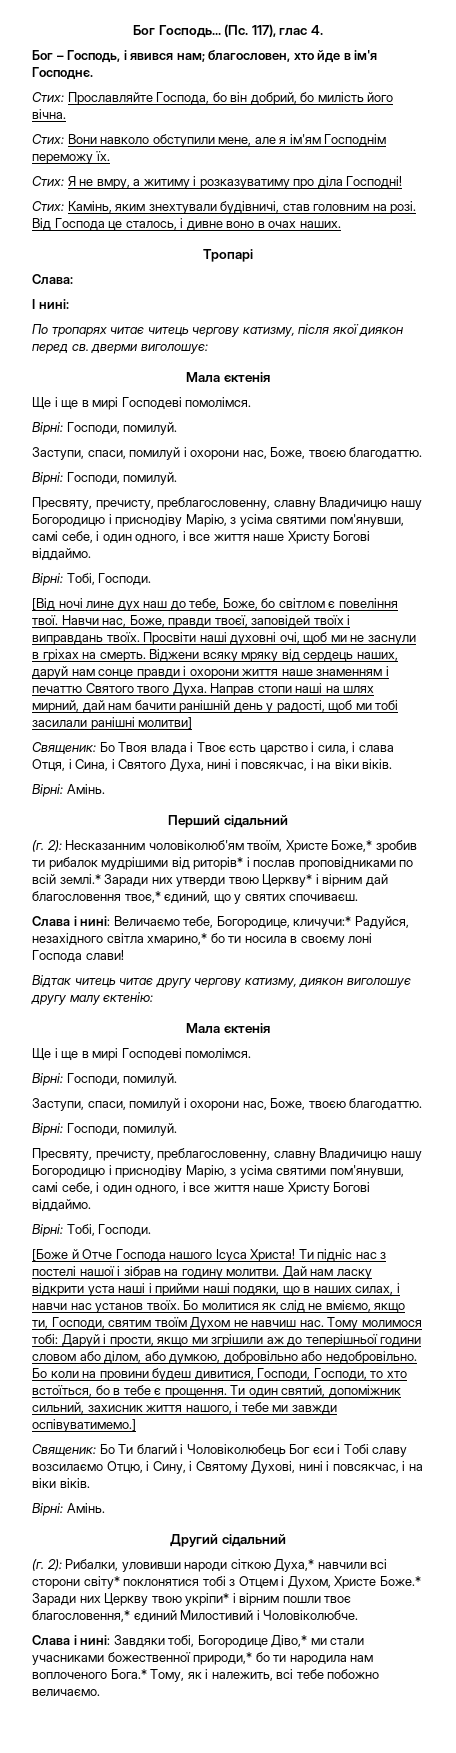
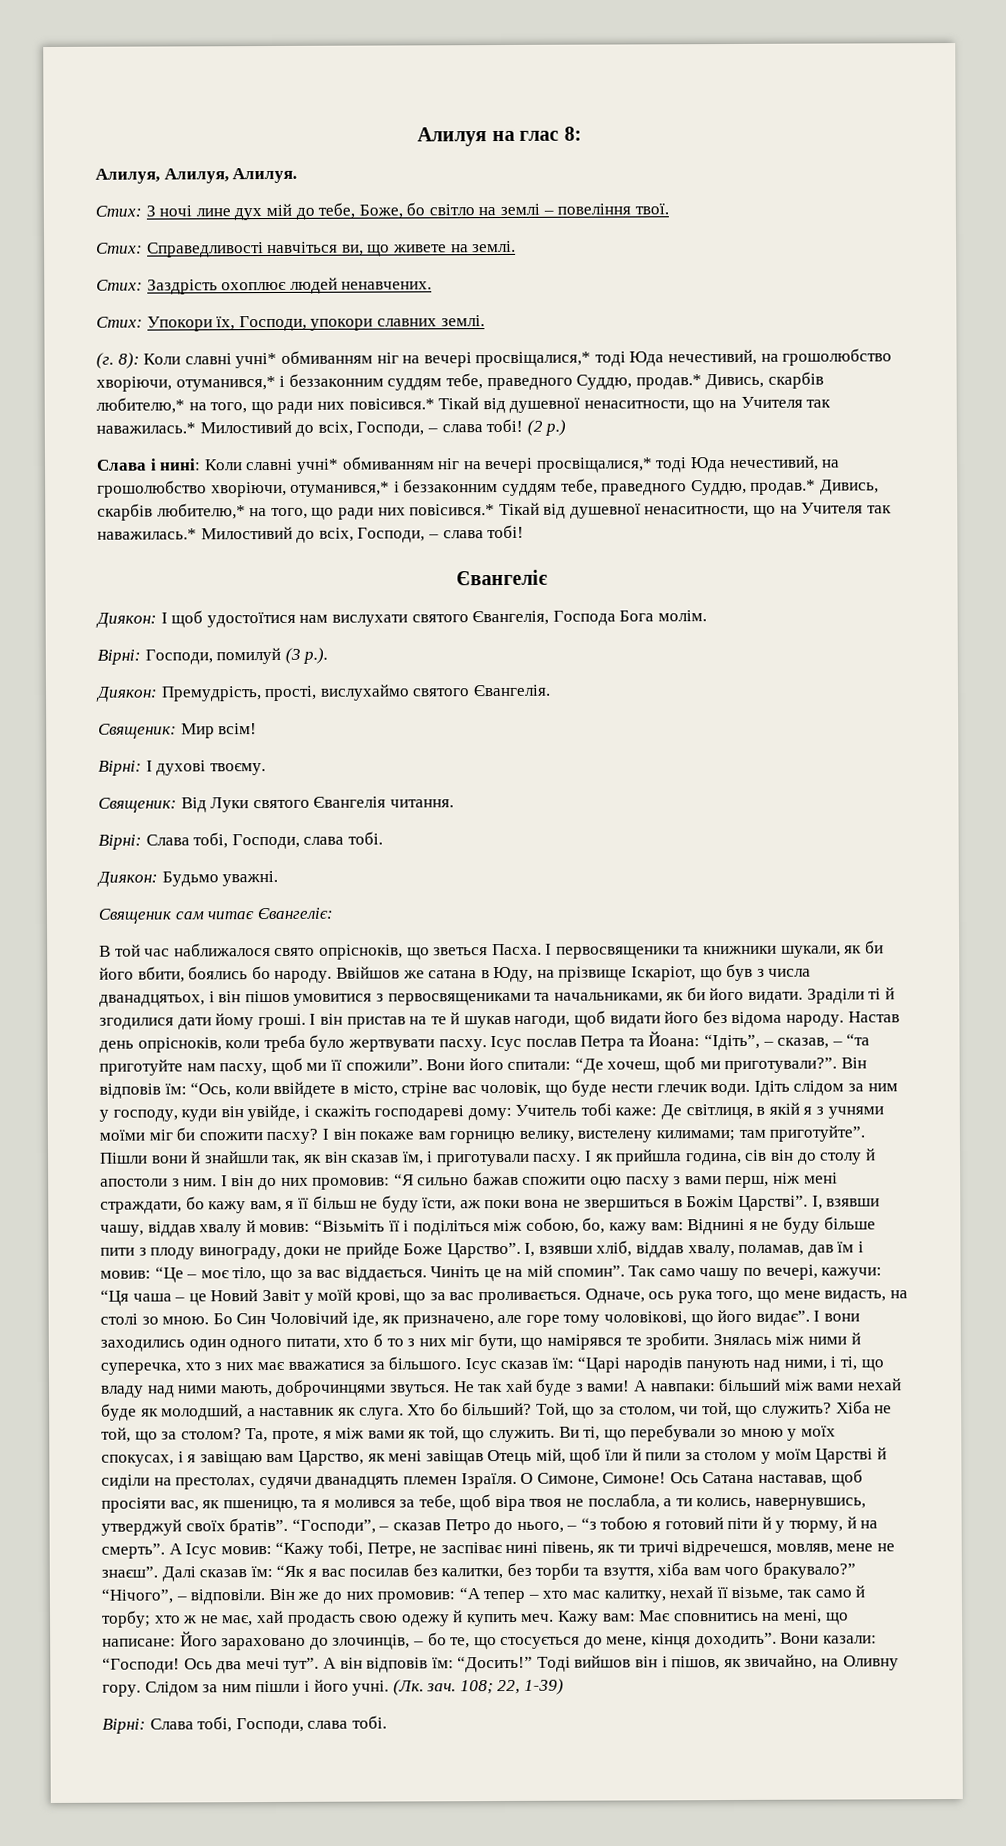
- Бог Господь... (Пс. 117), глас 4.
- Бог – Господь, і явився нам; благословен, хто йде в ім'я Господнє.
- Стих: Прославляйте Господа, бо він добрий, бо милість його вічна.
- Стих: Вони навколо обступили мене, але я ім'ям Господнім переможу їх.
- Стих: Я не вмру, а житиму і розказуватиму про діла Господні!
- Стих: Камінь, яким знехтували будівничі, став головним на розі. Від Господа це сталось, і дивне воно в очах наших.
- Тропарі
- Слава:
- І нині:
- По тропарях читає читець чергову катизму, після якої диякон перед св. дверми виголошує:
- Мала єктенія
- Ще і ще в мирі Господеві помолімся.
- Вірні: Господи, помилуй.
- Заступи, спаси, помилуй і охорони нас, Боже, твоєю благодаттю.
- Вірні: Господи, помилуй.
- Пресвяту, пречисту, преблагословенну, славну Владичицю нашу Богородицю і приснодіву Марію, з усіма святими пом'янувши, самі себе, і один одного, і все життя наше Христу Богові віддаймо.
- Вірні: Тобі, Господи.
- [Від ночі лине дух наш до тебе, Боже, бо світлом є повеління твої. Навчи нас, Боже, правди твоєї, заповідей твоїх і виправдань твоїх. Просвіти наші духовні очі, щоб ми не заснули в гріхах на смерть. Віджени всяку мряку від сердець наших, даруй нам сонце правди і охорони життя наше знаменням і печаттю Святого твого Духа. Направ стопи наші на шлях мирний, дай нам бачити ранішній день у радості, щоб ми тобі засилали ранішні молитви]
- Священик: Бо Твоя влада і Твоє єсть царство і сила, і слава Отця, і Сина, і Святого Духа, нині і повсякчас, і на віки віків.
- Вірні: Амінь.
- Перший сідальний
- (г. 2): Несказанним чоловіколюб'ям твоїм, Христе Боже,* зробив ти рибалок мудрішими від риторів* і послав проповідниками по всій землі.* Заради них утверди твою Церкву* і вірним дай благословення твоє,* єдиний, що у святих спочиваєш.
- Слава і нині: Величаємо тебе, Богородице, кличучи:* Радуйся, незахідного світла хмарино,* бо ти носила в своєму лоні Господа слави!
- Відтак читець читає другу чергову катизму, диякон виголошує другу малу єктенію:
- Мала єктенія
- Ще і ще в мирі Господеві помолімся.
- Вірні: Господи, помилуй.
- Заступи, спаси, помилуй і охорони нас, Боже, твоєю благодаттю.
- Вірні: Господи, помилуй.
- Пресвяту, пречисту, преблагословенну, славну Владичицю нашу Богородицю і приснодіву Марію, з усіма святими пом'янувши, самі себе, і один одного, і все життя наше Христу Богові віддаймо.
- Вірні: Тобі, Господи.
- [Боже й Отче Господа нашого Ісуса Христа! Ти підніс нас з постелі нашої і зібрав на годину молитви. Дай нам ласку відкрити уста наші і прийми наші подяки, що в наших силах, і навчи нас установ твоїх. Бо молитися як слід не вміємо, якщо ти, Господи, святим твоїм Духом не навчиш нас. Тому молимося тобі: Даруй і прости, якщо ми згрішили аж до теперішньої години словом або ділом, або думкою, добровільно або недобровільно. Бо коли на провини будеш дивитися, Господи, Господи, то хто встоїться, бо в тебе є прощення. Ти один святий, допоміжник сильний, захисник життя нашого, і тебе ми завжди оспівуватимемо.]
- Священик: Бо Ти благий і Чоловіколюбець Бог єси і Тобі славу возсилаємо Отцю, і Сину, і Святому Духові, нині і повсякчас, і на віки віків.
- Вірні: Амінь.
- Другий сідальний
- (г. 2): Рибалки, уловивши народи сіткою Духа,* навчили всі сторони світу* поклонятися тобі з Отцем і Духом, Христе Боже.* Заради них Церкву твою укріпи* і вірним пошли твоє благословення,* єдиний Милостивий і Чоловіколюбче.
- Слава і нині: Завдяки тобі, Богородице Діво,* ми стали учасниками божественної природи,* бо ти народила нам воплоченого Бога.* Тому, як і належить, всі тебе побожно величаємо.
+ Алилуя на глас 8:
+ Алилуя, Алилуя, Алилуя.
+ Стих: З ночі лине дух мій до тебе, Боже, бо світло на землі – повеління твої.
+ Стих: Справедливості навчіться ви, що живете на землі.
+ Стих: Заздрість охоплює людей ненавчених.
+ Стих: Упокори їх, Господи, упокори славних землі.
+ (г. 8): Коли славні учні* обмиванням ніг на вечері просвіщалися,* тоді Юда нечестивий, на грошолюбство хворіючи, отуманився,* і беззаконним суддям тебе, праведного Суддю, продав.* Дивись, скарбів любителю,* на того, що ради них повісився.* Тікай від душевної ненаситности, що на Учителя так наважилась.* Милостивий до всіх, Господи, – слава тобі! (2 р.)
+ Слава і нині: Коли славні учні* обмиванням ніг на вечері просвіщалися,* тоді Юда нечестивий, на грошолюбство хворіючи, отуманився,* і беззаконним суддям тебе, праведного Суддю, продав.* Дивись, скарбів любителю,* на того, що ради них повісився.* Тікай від душевної ненаситности, що на Учителя так наважилась.* Милостивий до всіх, Господи, – слава тобі!
+ Євангеліє
+ Диякон: І щоб удостоїтися нам вислухати святого Євангелія, Господа Бога молім.
+ Вірні: Господи, помилуй (3 р.).
+ Диякон: Премудрість, прості, вислухаймо святого Євангелія.
+ Священик: Мир всім!
+ Вірні: І духові твоєму.
+ Священик: Від Луки святого Євангелія читання.
+ Вірні: Слава тобі, Господи, слава тобі.
+ Диякон: Будьмо уважні.
+ Священик сам читає Євангеліє:
+ В той час наближалося свято опрісноків, що зветься Пасха. І первосвященики та книжники шукали, як би його вбити, боялись бо народу. Ввійшов же сатана в Юду, на прізвище Іскаріот, що був з числа дванадцятьох, і він пішов умовитися з первосвящениками та начальниками, як би його видати. Зраділи ті й згодилися дати йому гроші. І він пристав на те й шукав нагоди, щоб видати його без відома народу. Настав день опрісноків, коли треба було жертвувати пасху. Ісус послав Петра та Йоана: “Ідіть”, – сказав, – “та приготуйте нам пасху, щоб ми її спожили”. Вони його спитали: “Де хочеш, щоб ми приготували?”. Він відповів їм: “Ось, коли ввійдете в місто, стріне вас чоловік, що буде нести глечик води. Ідіть слідом за ним у господу, куди він увійде, і скажіть господареві дому: Учитель тобі каже: Де світлиця, в якій я з учнями моїми міг би спожити пасху? І він покаже вам горницю велику, вистелену килимами; там приготуйте”. Пішли вони й знайшли так, як він сказав їм, і приготували пасху. І як прийшла година, сів він до столу й апостоли з ним. І він до них промовив: “Я сильно бажав спожити оцю пасху з вами перш, ніж мені страждати, бо кажу вам, я її більш не буду їсти, аж поки вона не звершиться в Божім Царстві”. І, взявши чашу, віддав хвалу й мовив: “Візьміть її і поділіться між собою, бо, кажу вам: Віднині я не буду більше пити з плоду винограду, доки не прийде Боже Царство”. І, взявши хліб, віддав хвалу, поламав, дав їм і мовив: “Це – моє тіло, що за вас віддається. Чиніть це на мій спомин”. Так само чашу по вечері, кажучи: “Ця чаша – це Новий Завіт у моїй крові, що за вас проливається. Одначе, ось рука того, що мене видасть, на столі зо мною. Бо Син Чоловічий іде, як призначено, але горе тому чоловікові, що його видає”. І вони заходились один одного питати, хто б то з них міг бути, що намірявся те зробити. Знялась між ними й суперечка, хто з них має вважатися за більшого. Ісус сказав їм: “Царі народів панують над ними, і ті, що владу над ними мають, доброчинцями звуться. Не так хай буде з вами! А навпаки: більший між вами нехай буде як молодший, а наставник як слуга. Хто бо більший? Той, що за столом, чи той, що служить? Хіба не той, що за столом? Та, проте, я між вами як той, що служить. Ви ті, що перебували зо мною у моїх спокусах, і я завіщаю вам Царство, як мені завіщав Отець мій, щоб їли й пили за столом у моїм Царстві й сиділи на престолах, судячи дванадцять племен Ізраїля. О Симоне, Симоне! Ось Сатана наставав, щоб просіяти вас, як пшеницю, та я молився за тебе, щоб віра твоя не послабла, а ти колись, навернувшись, утверджуй своїх братів”. “Господи”, – сказав Петро до нього, – “з тобою я готовий піти й у тюрму, й на смерть”. А Ісус мовив: “Кажу тобі, Петре, не заспіває нині півень, як ти тричі відречешся, мовляв, мене не знаєш”. Далі сказав їм: “Як я вас посилав без калитки, без торби та взуття, хіба вам чого бракувало?” “Нічого”, – відповіли. Він же до них промовив: “А тепер – хто мас калитку, нехай її візьме, так само й торбу; хто ж не має, хай продасть свою одежу й купить меч. Кажу вам: Має сповнитись на мені, що написане: Його зараховано до злочинців, – бо те, що стосується до мене, кінця доходить”. Вони казали: “Господи! Ось два мечі тут”. А він відповів їм: “Досить!” Тоді вийшов він і пішов, як звичайно, на Оливну гору. Слідом за ним пішли і його учні. (Лк. зач. 108; 22, 1-39)
+ Вірні: Слава тобі, Господи, слава тобі.

